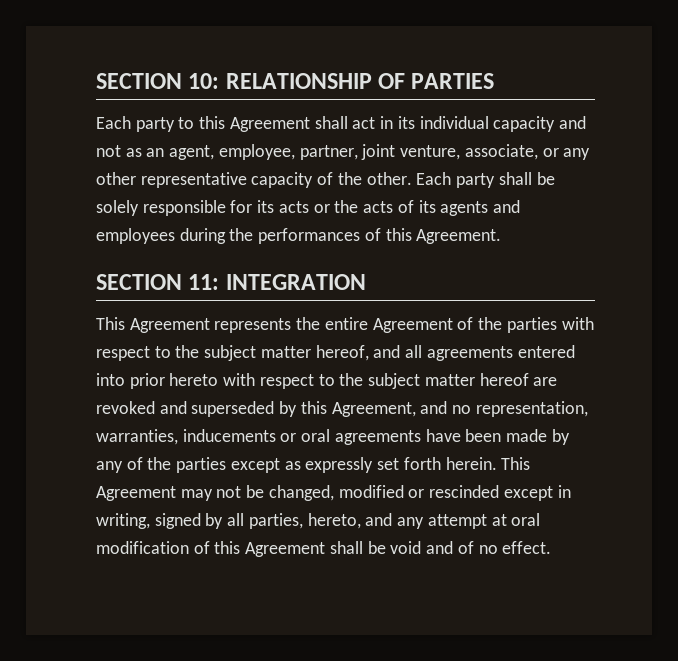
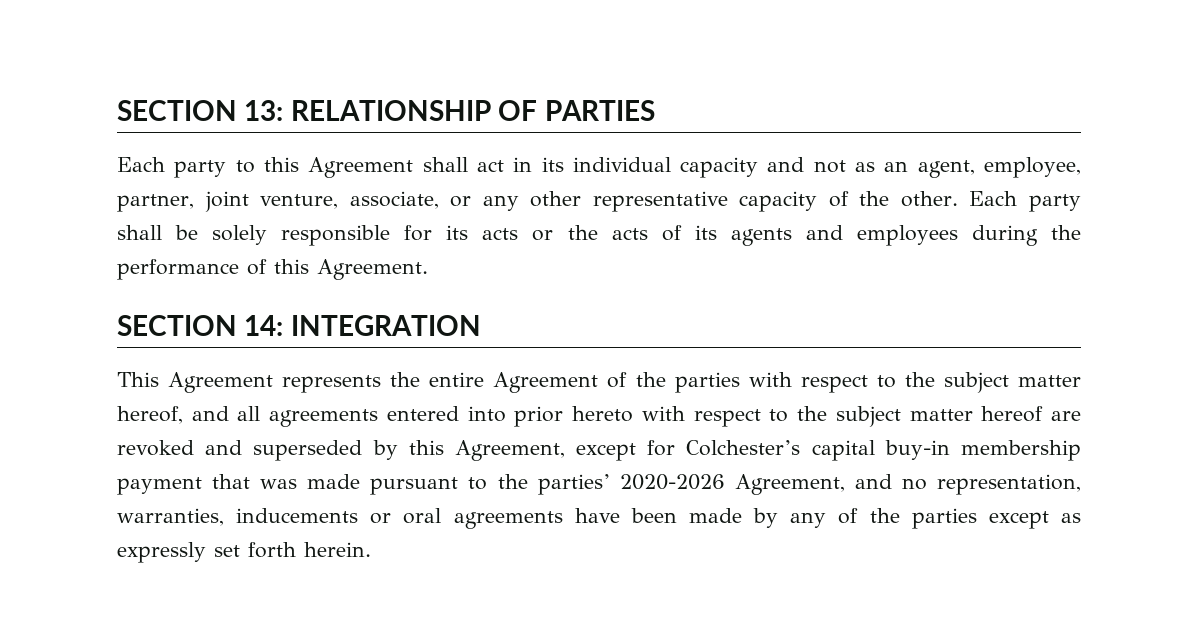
- SECTION 10: RELATIONSHIP OF PARTIES
+ SECTION 13: RELATIONSHIP OF PARTIES
- Each party shall be solely responsible for its acts or the acts of its agents and employees during the performances of this Agreement.
+ Each party shall be solely responsible for its acts or the acts of its agents and employees during the performance of this Agreement.
- SECTION 11: INTEGRATION
+ SECTION 14: INTEGRATION
- This Agreement represents the entire Agreement of the parties with respect to the subject matter hereof, and all agreements entered into prior hereto with respect to the subject matter hereof are revoked and superseded by this Agreement, and no representation, warranties, inducements or oral agreements have been made by any of the parties except as expressly set forth herein. This Agreement may not be changed, modified or rescinded except in writing, signed by all parties, hereto, and any attempt at oral modification of this Agreement shall be void and of no effect.
+ This Agreement represents the entire Agreement of the parties with respect to the subject matter hereof, and all agreements entered into prior hereto with respect to the subject matter hereof are revoked and superseded by this Agreement, except for Colchester’s capital buy-in membership payment that was made pursuant to the parties’ 2020-2026 Agreement, and no representation, warranties, inducements or oral agreements have been made by any of the parties except as expressly set forth herein.

